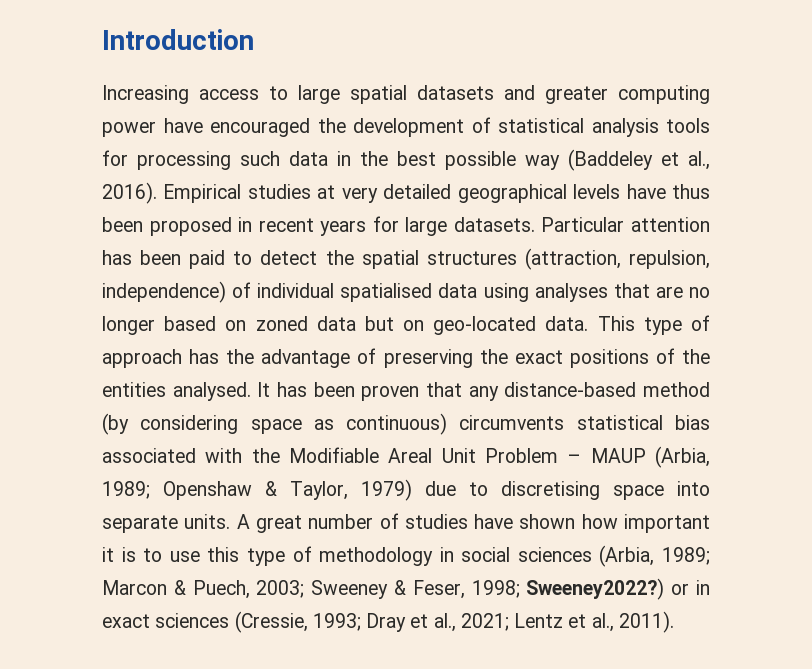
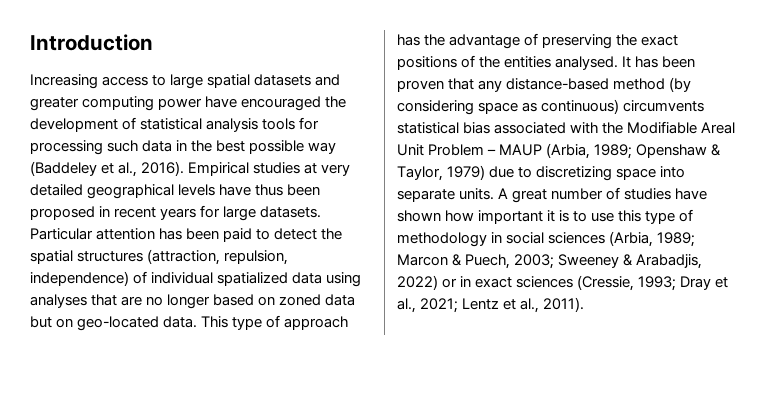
- Particular attention has been paid to detect the spatial structures (attraction, repulsion, independence) of individual spatialised data using analyses that are no longer based on zoned data but on geo-located data.
+ Particular attention has been paid to detect the spatial structures (attraction, repulsion, independence) of individual spatialized data using analyses that are no longer based on zoned data but on geo-located data.
- It has been proven that any distance-based method (by considering space as continuous) circumvents statistical bias associated with the Modifiable Areal Unit Problem – MAUP (Arbia, 1989; Openshaw & Taylor, 1979) due to discretising space into separate units.
+ It has been proven that any distance-based method (by considering space as continuous) circumvents statistical bias associated with the Modifiable Areal Unit Problem – MAUP (Arbia, 1989; Openshaw & Taylor, 1979) due to discretizing space into separate units.
- A great number of studies have shown how important it is to use this type of methodology in social sciences (Arbia, 1989; Marcon & Puech, 2003; Sweeney & Feser, 1998; Sweeney2022?) or in exact sciences (Cressie, 1993; Dray et al., 2021; Lentz et al., 2011).
+ A great number of studies have shown how important it is to use this type of methodology in social sciences (Arbia, 1989; Marcon & Puech, 2003; Sweeney & Arabadjis, 2022) or in exact sciences (Cressie, 1993; Dray et al., 2021; Lentz et al., 2011).

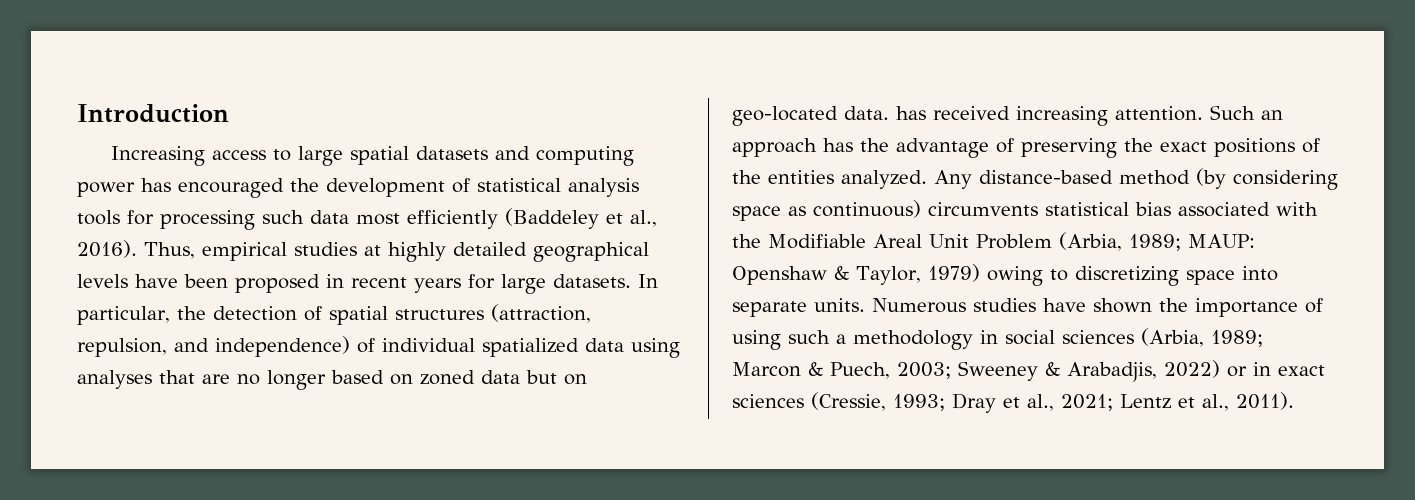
- Increasing access to large spatial datasets and greater computing power have encouraged the development of statistical analysis tools for processing such data in the best possible way (Baddeley et al., 2016).
+ Increasing access to large spatial datasets and computing power has encouraged the development of statistical analysis tools for processing such data most efficiently (Baddeley et al., 2016).
- Empirical studies at very detailed geographical levels have thus been proposed in recent years for large datasets.
+ Thus, empirical studies at highly detailed geographical levels have been proposed in recent years for large datasets.
- Particular attention has been paid to detect the spatial structures (attraction, repulsion, independence) of individual spatialized data using analyses that are no longer based on zoned data but on geo-located data. This type of approach has the advantage of preserving the exact positions of the entities analysed. It has been proven that any distance-based method (by considering space as continuous) circumvents statistical bias associated with the Modifiable Areal Unit Problem – MAUP (Arbia, 1989;
+ In particular, the detection of spatial structures (attraction, repulsion, and independence) of individual spatialized data using analyses that are no longer based on zoned data but on geo-located data. has received increasing attention. Such an approach has the advantage of preserving the exact positions of the entities analyzed. Any distance-based method (by considering space as continuous) circumvents statistical bias associated with the Modifiable Areal Unit Problem (Arbia, 1989; MAUP:
- Openshaw & Taylor, 1979) due to discretizing space into separate units.
+ Openshaw & Taylor, 1979) owing to discretizing space into separate units.
- A great number of studies have shown how important it is to use this type of methodology in social sciences (Arbia, 1989; Marcon & Puech, 2003; Sweeney & Arabadjis, 2022) or in exact sciences (Cressie, 1993; Dray et al., 2021; Lentz et al., 2011).
+ Numerous studies have shown the importance of using such a methodology in social sciences (Arbia, 1989; Marcon & Puech, 2003; Sweeney & Arabadjis, 2022) or in exact sciences (Cressie, 1993; Dray et al., 2021; Lentz et al., 2011).

